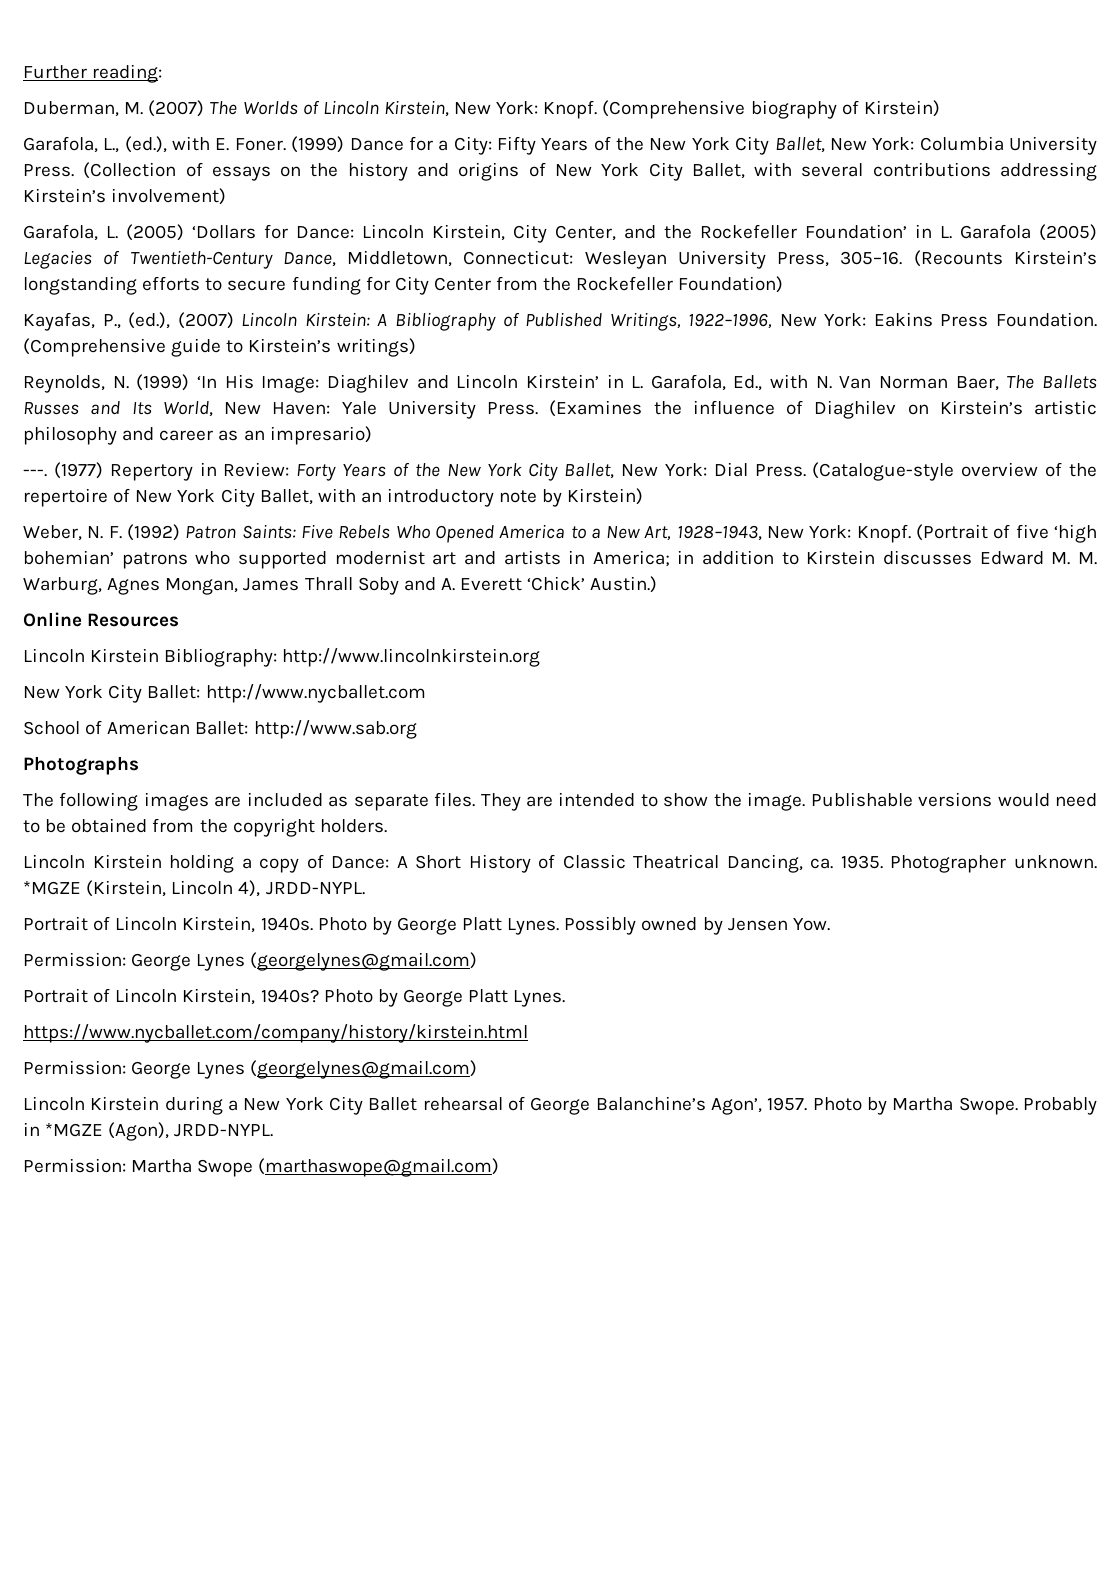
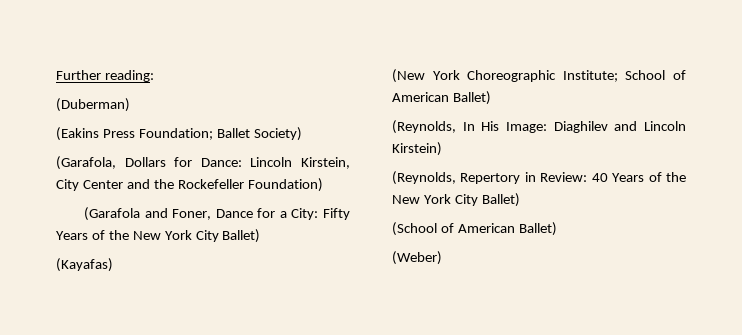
- Duberman, M. (2007) The Worlds of Lincoln Kirstein, New York: Knopf. (Comprehensive biography of Kirstein)
- Garafola, L., (ed.), with E. Foner. (1999) Dance for a City: Fifty Years of the New York City Ballet, New York: Columbia University Press. (Collection of essays on the history and origins of New York City Ballet, with several contributions addressing Kirstein’s involvement)
- Garafola, L. (2005) ‘Dollars for Dance: Lincoln Kirstein, City Center, and the Rockefeller Foundation’ in L. Garafola (2005) Legacies of Twentieth-Century Dance, Middletown, Connecticut: Wesleyan University Press, 305–16. (Recounts Kirstein’s longstanding efforts to secure funding for City Center from the Rockefeller Foundation)
- Kayafas, P., (ed.), (2007) Lincoln Kirstein: A Bibliography of Published Writings, 1922–1996, New York: Eakins Press Foundation. (Comprehensive guide to Kirstein’s writings)
- Reynolds, N. (1999) ‘In His Image: Diaghilev and Lincoln Kirstein’ in L. Garafola, Ed., with N. Van Norman Baer, The Ballets Russes and Its World, New Haven: Yale University Press. (Examines the influence of Diaghilev on Kirstein’s artistic philosophy and career as an impresario)
- ---. (1977) Repertory in Review: Forty Years of the New York City Ballet, New York: Dial Press. (Catalogue-style overview of the repertoire of New York City Ballet, with an introductory note by Kirstein)
- Weber, N. F. (1992) Patron Saints: Five Rebels Who Opened America to a New Art, 1928–1943, New York: Knopf. (Portrait of five ‘high bohemian’ patrons who supported modernist art and artists in America; in addition to Kirstein discusses Edward M. M. Warburg, Agnes Mongan, James Thrall Soby and A. Everett ‘Chick’ Austin.)
- Online Resources
- Lincoln Kirstein Bibliography: http://www.lincolnkirstein.org
- New York City Ballet: http://www.nycballet.com
- School of American Ballet: http://www.sab.org
- Photographs
- The following images are included as separate files. They are intended to show the image. Publishable versions would need to be obtained from the copyright holders.
- Lincoln Kirstein holding a copy of Dance: A Short History of Classic Theatrical Dancing, ca. 1935. Photographer unknown. *MGZE (Kirstein, Lincoln 4), JRDD-NYPL.
- Portrait of Lincoln Kirstein, 1940s. Photo by George Platt Lynes. Possibly owned by Jensen Yow.
- Permission: George Lynes (georgelynes@gmail.com)
- Portrait of Lincoln Kirstein, 1940s? Photo by George Platt Lynes.
- https://www.nycballet.com/company/history/kirstein.html
- Permission: George Lynes (georgelynes@gmail.com)
- Lincoln Kirstein during a New York City Ballet rehearsal of George Balanchine’s Agon’, 1957. Photo by Martha Swope. Probably in *MGZE (Agon), JRDD-NYPL.
- Permission: Martha Swope (marthaswope@gmail.com)
+ (Duberman)
+ (Eakins Press Foundation; Ballet Society)
+ (Garafola, Dollars for Dance: Lincoln Kirstein, City Center and the Rockefeller Foundation)
+ (Garafola and Foner, Dance for a City: Fifty Years of the New York City Ballet)
+ (Kayafas)
+ (New York Choreographic Institute; School of American Ballet)
+ (Reynolds, In His Image: Diaghilev and Lincoln Kirstein)
+ (Reynolds, Repertory in Review: 40 Years of the New York City Ballet)
+ (School of American Ballet)
+ (Weber)

